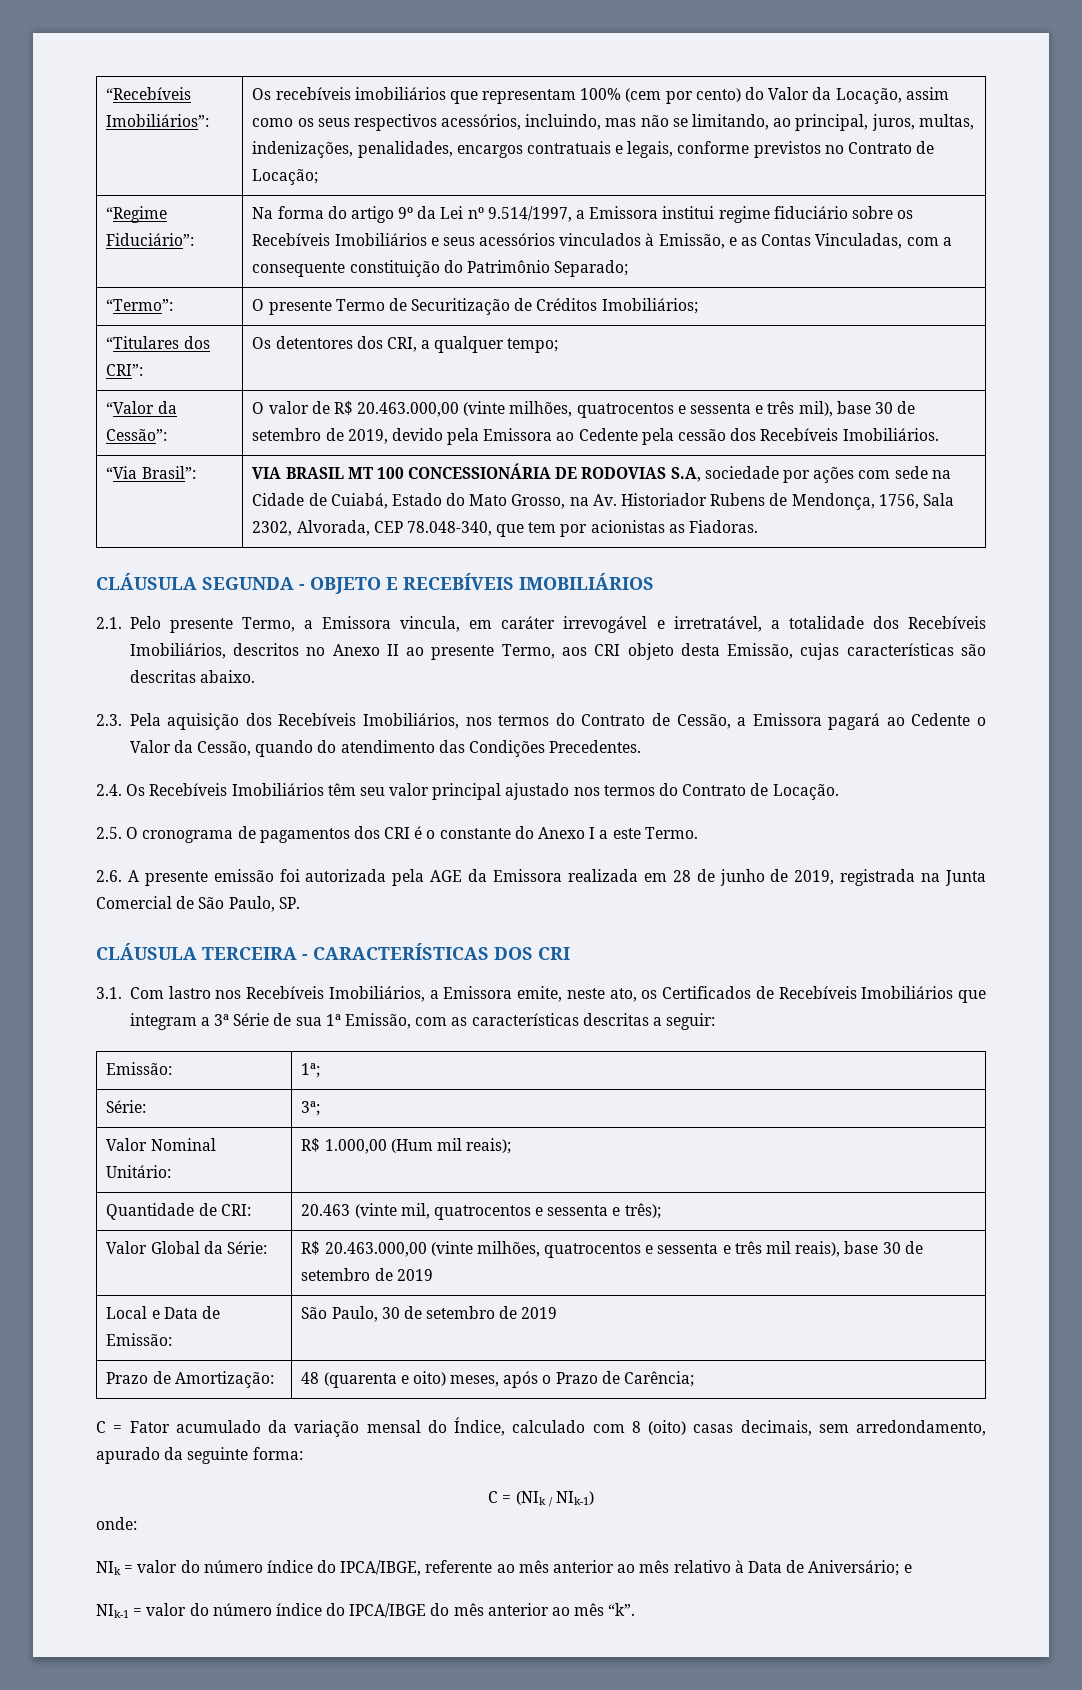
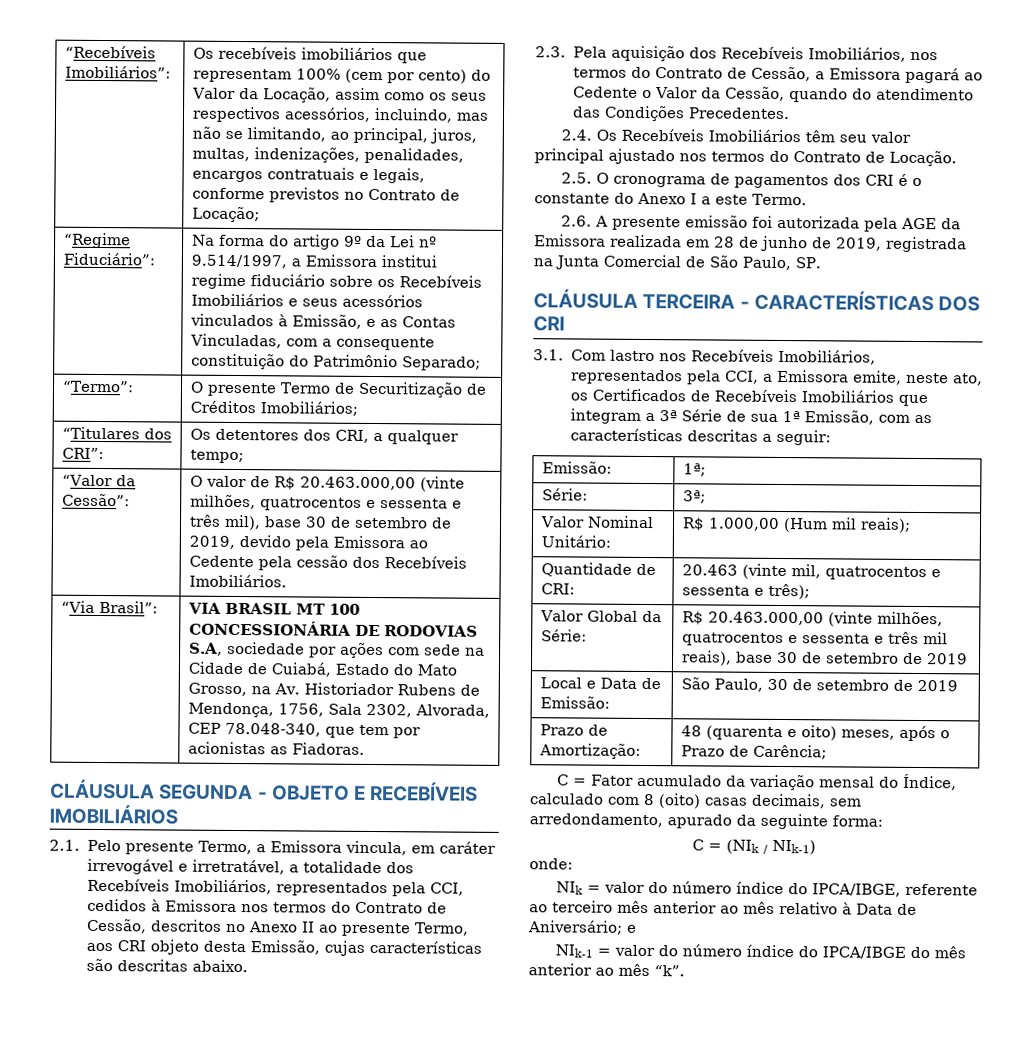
- 2.1. Pelo presente Termo, a Emissora vincula, em caráter irrevogável e irretratável, a totalidade dos Recebíveis Imobiliários, descritos no Anexo II ao presente Termo, aos CRI objeto desta Emissão, cujas características são descritas abaixo.
+ 2.1. Pelo presente Termo, a Emissora vincula, em caráter irrevogável e irretratável, a totalidade dos Recebíveis Imobiliários, representados pela CCI, cedidos à Emissora nos termos do Contrato de Cessão, descritos no Anexo II ao presente Termo, aos CRI objeto desta Emissão, cujas características são descritas abaixo.
- 3.1. Com lastro nos Recebíveis Imobiliários, a Emissora emite, neste ato, os Certificados de Recebíveis Imobiliários que integram a 3ª Série de sua 1ª Emissão, com as características descritas a seguir:
+ 3.1. Com lastro nos Recebíveis Imobiliários, representados pela CCI, a Emissora emite, neste ato, os Certificados de Recebíveis Imobiliários que integram a 3ª Série de sua 1ª Emissão, com as características descritas a seguir:
- NIk = valor do número índice do IPCA/IBGE, referente ao mês anterior ao mês relativo à Data de Aniversário; e
+ NIk = valor do número índice do IPCA/IBGE, referente ao terceiro mês anterior ao mês relativo à Data de Aniversário; e

